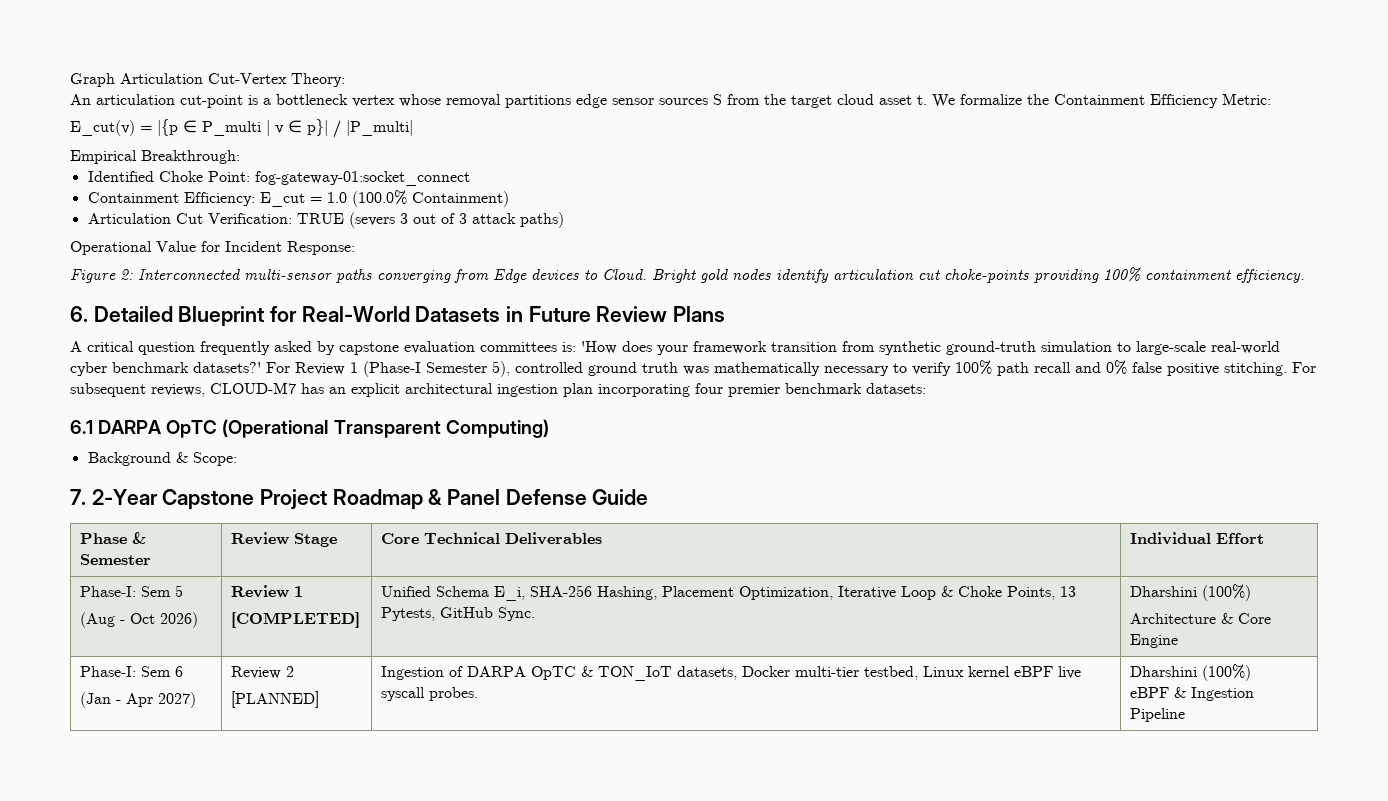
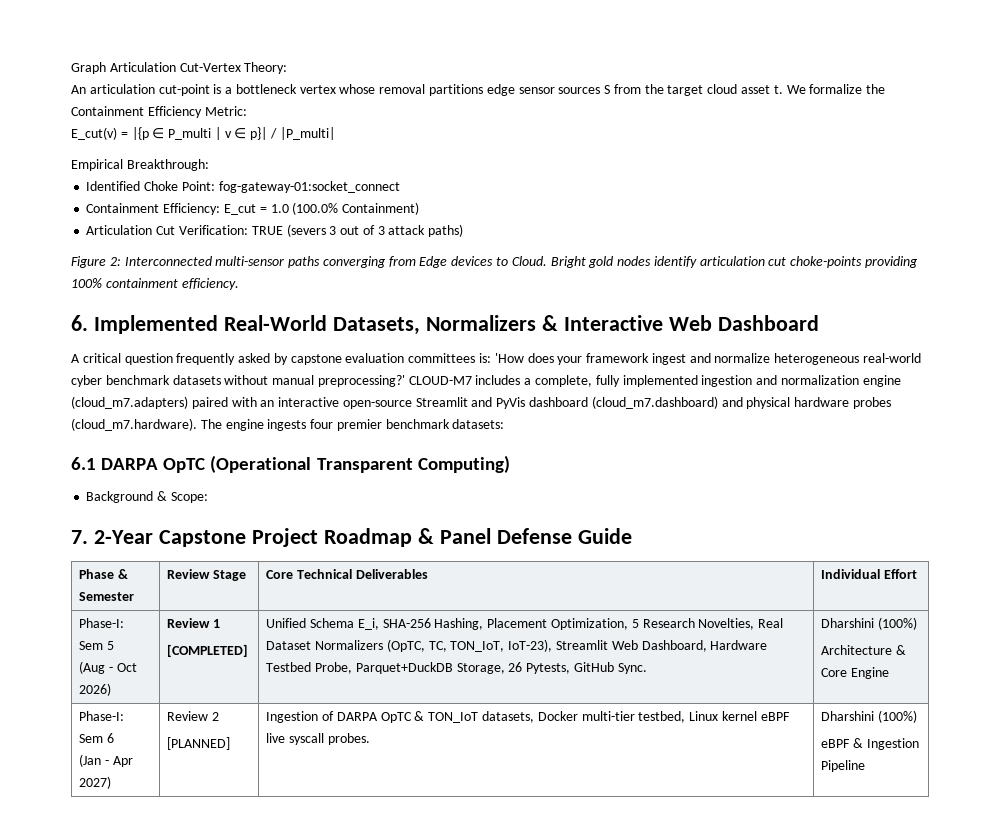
- Operational Value for Incident Response:
- 6. Detailed Blueprint for Real-World Datasets in Future Review Plans
+ 6. Implemented Real-World Datasets, Normalizers & Interactive Web Dashboard
- A critical question frequently asked by capstone evaluation committees is: 'How does your framework transition from synthetic ground-truth simulation to large-scale real-world cyber benchmark datasets?' For Review 1 (Phase-I Semester 5), controlled ground truth was mathematically necessary to verify 100% path recall and 0% false positive stitching. For subsequent reviews, CLOUD-M7 has an explicit architectural ingestion plan incorporating four premier benchmark datasets:
+ A critical question frequently asked by capstone evaluation committees is: 'How does your framework ingest and normalize heterogeneous real-world cyber benchmark datasets without manual preprocessing?' CLOUD-M7 includes a complete, fully implemented ingestion and normalization engine (cloud_m7.adapters) paired with an interactive open-source Streamlit and PyVis dashboard (cloud_m7.dashboard) and physical hardware probes (cloud_m7.hardware). The engine ingests four premier benchmark datasets:
- Unified Schema E_i, SHA-256 Hashing, Placement Optimization, Iterative Loop & Choke Points, 13 Pytests, GitHub Sync.
+ Unified Schema E_i, SHA-256 Hashing, Placement Optimization, 5 Research Novelties, Real Dataset Normalizers (OpTC, TC, TON_IoT, IoT-23), Streamlit Web Dashboard, Hardware Testbed Probe, Parquet+DuckDB Storage, 26 Pytests, GitHub Sync.

